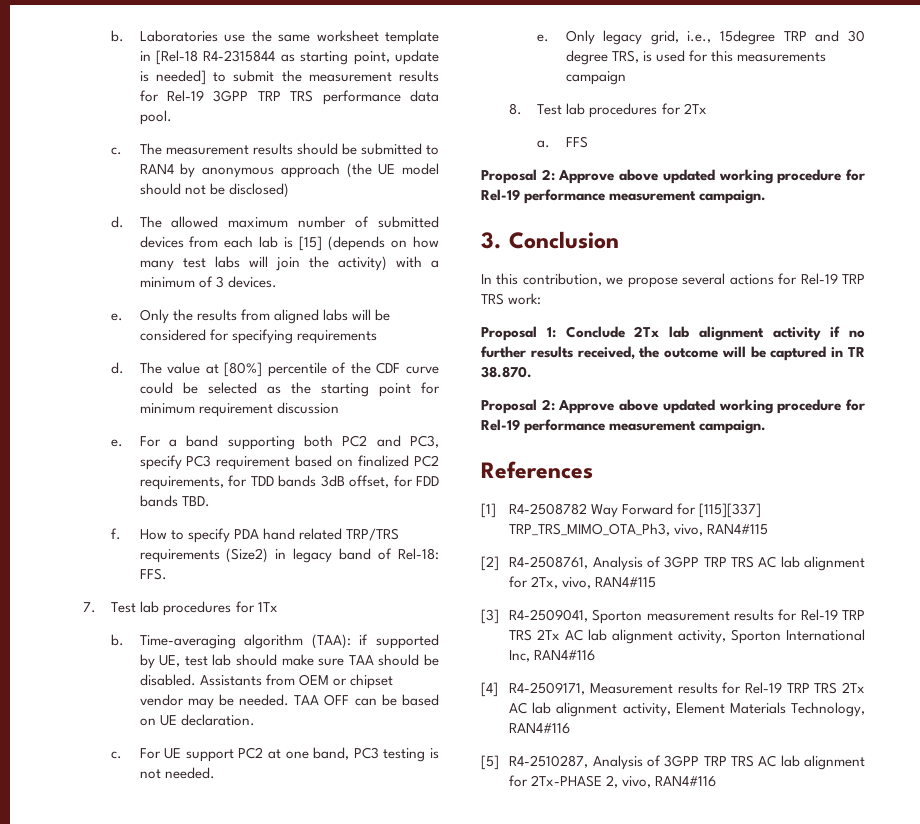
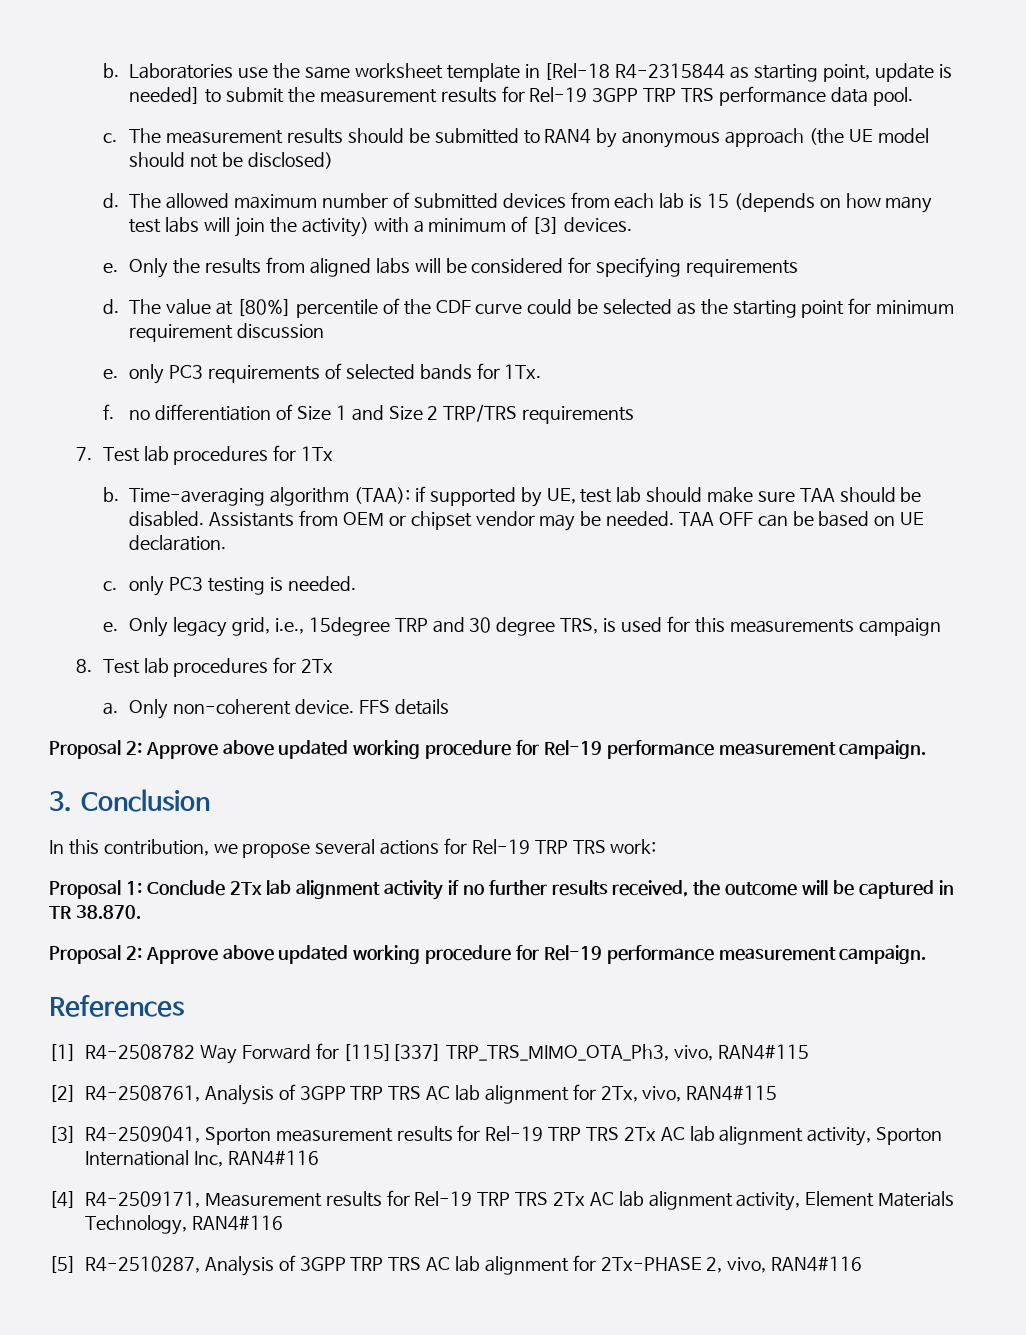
- The allowed maximum number of submitted devices from each lab is [15] (depends on how many test labs will join the activity) with a minimum of 3 devices.
+ The allowed maximum number of submitted devices from each lab is 15 (depends on how many test labs will join the activity) with a minimum of [3] devices.
- e. For a band supporting both PC2 and PC3, specify PC3 requirement based on finalized PC2 requirements, for TDD bands 3dB offset, for FDD bands TBD.
- f. How to specify PDA hand related TRP/TRS requirements (Size2) in legacy band of Rel-18: FFS.
+ e. only PC3 requirements of selected bands for 1Tx.
+ f. no differentiation of Size 1 and Size 2 TRP/TRS requirements
- c. For UE support PC2 at one band, PC3 testing is not needed.
+ c. only PC3 testing is needed.
+ Only non-coherent device.
- FFS
+ FFS details

